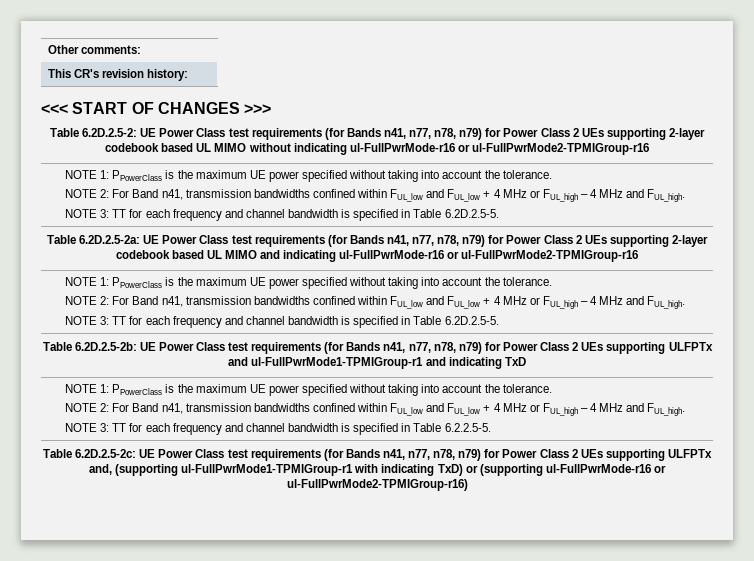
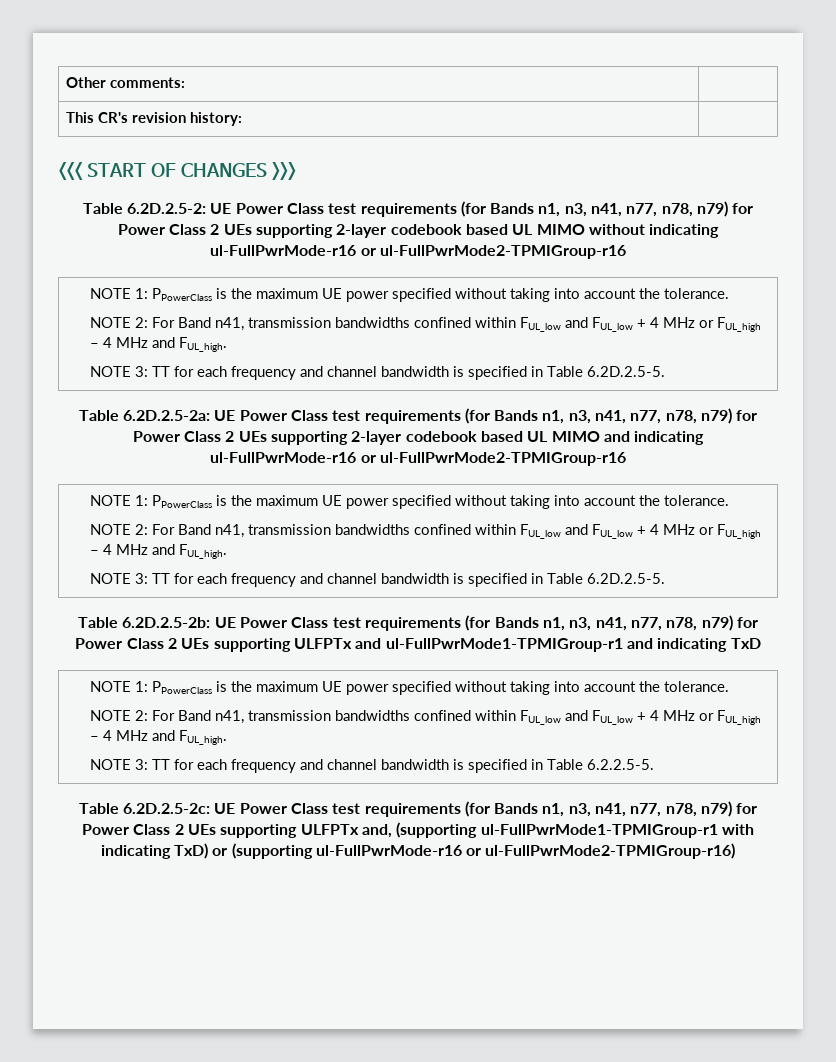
- Table 6.2D.2.5-2: UE Power Class test requirements (for Bands n41, n77, n78, n79) for Power Class 2 UEs supporting 2-layer codebook based UL MIMO without indicating ul-FullPwrMode-r16 or ul-FullPwrMode2-TPMIGroup-r16
+ Table 6.2D.2.5-2: UE Power Class test requirements (for Bands n1, n3, n41, n77, n78, n79) for Power Class 2 UEs supporting 2-layer codebook based UL MIMO without indicating ul-FullPwrMode-r16 or ul-FullPwrMode2-TPMIGroup-r16
- Table 6.2D.2.5-2a: UE Power Class test requirements (for Bands n41, n77, n78, n79) for Power Class 2 UEs supporting 2-layer codebook based UL MIMO and indicating ul-FullPwrMode-r16 or ul-FullPwrMode2-TPMIGroup-r16
+ Table 6.2D.2.5-2a: UE Power Class test requirements (for Bands n1, n3, n41, n77, n78, n79) for Power Class 2 UEs supporting 2-layer codebook based UL MIMO and indicating ul-FullPwrMode-r16 or ul-FullPwrMode2-TPMIGroup-r16
- Table 6.2D.2.5-2b: UE Power Class test requirements (for Bands n41, n77, n78, n79) for Power Class 2 UEs supporting ULFPTx and ul-FullPwrMode1-TPMIGroup-r1 and indicating TxD
+ Table 6.2D.2.5-2b: UE Power Class test requirements (for Bands n1, n3, n41, n77, n78, n79) for Power Class 2 UEs supporting ULFPTx and ul-FullPwrMode1-TPMIGroup-r1 and indicating TxD
- Table 6.2D.2.5-2c: UE Power Class test requirements (for Bands n41, n77, n78, n79) for Power Class 2 UEs supporting ULFPTx and, (supporting ul-FullPwrMode1-TPMIGroup-r1 with indicating TxD) or (supporting ul-FullPwrMode-r16 or ul-FullPwrMode2-TPMIGroup-r16)
+ Table 6.2D.2.5-2c: UE Power Class test requirements (for Bands n1, n3, n41, n77, n78, n79) for Power Class 2 UEs supporting ULFPTx and, (supporting ul-FullPwrMode1-TPMIGroup-r1 with indicating TxD) or (supporting ul-FullPwrMode-r16 or ul-FullPwrMode2-TPMIGroup-r16)

